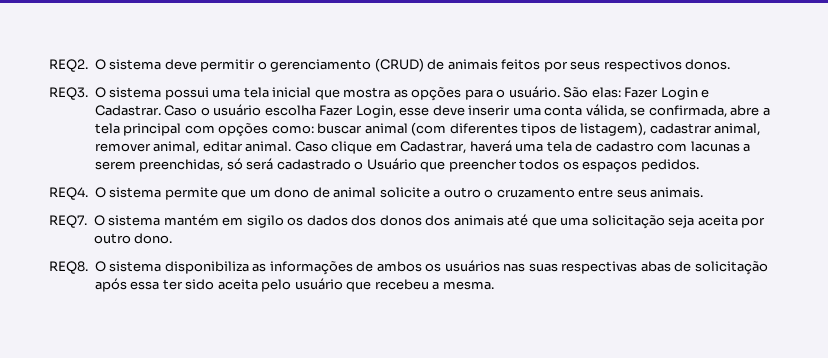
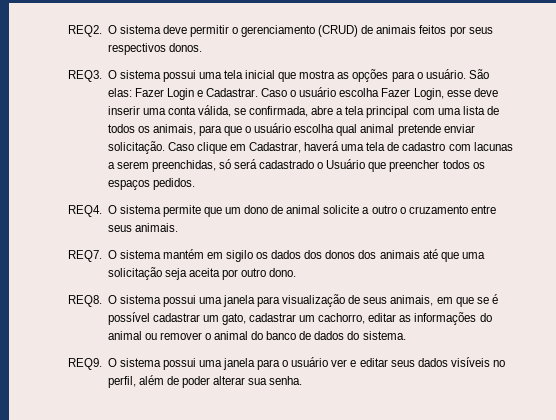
- Caso o usuário escolha Fazer Login, esse deve inserir uma conta válida, se confirmada, abre a tela principal com opções como: buscar animal (com diferentes tipos de listagem), cadastrar animal, remover animal, editar animal.
+ Caso o usuário escolha Fazer Login, esse deve inserir uma conta válida, se confirmada, abre a tela principal com uma lista de todos os animais, para que o usuário escolha qual animal pretende enviar solicitação.
- O sistema disponibiliza as informações de ambos os usuários nas suas respectivas abas de solicitação após essa ter sido aceita pelo usuário que recebeu a mesma.
+ O sistema possui uma janela para visualização de seus animais, em que se é possível cadastrar um gato, cadastrar um cachorro, editar as informações do animal ou remover o animal do banco de dados do sistema.
+ REQ9. O sistema possui uma janela para o usuário ver e editar seus dados visíveis no perfil, além de poder alterar sua senha.

